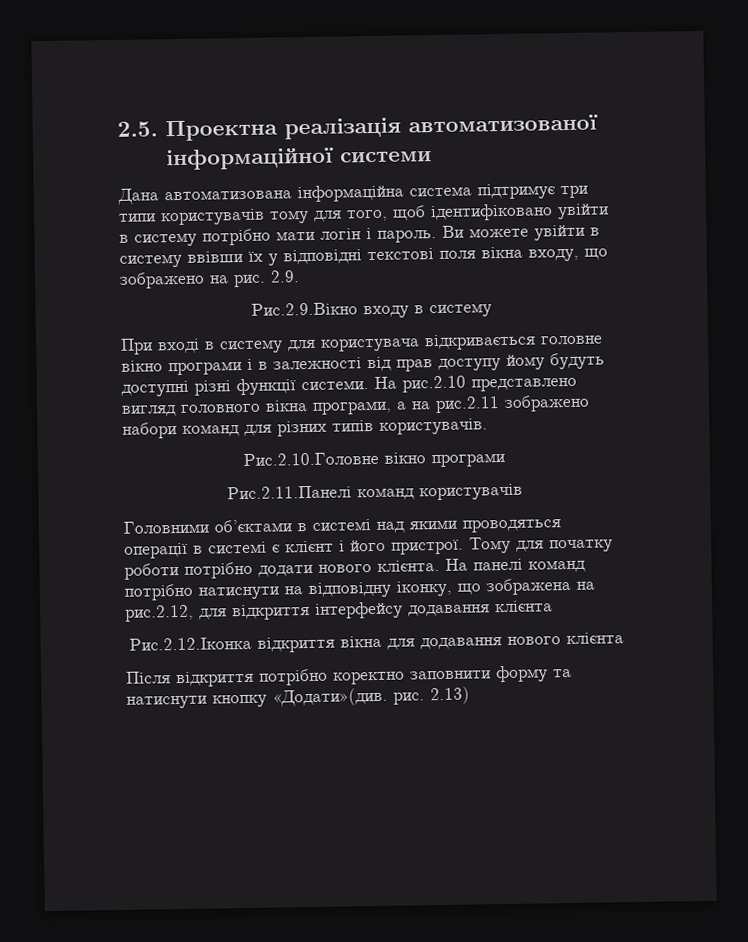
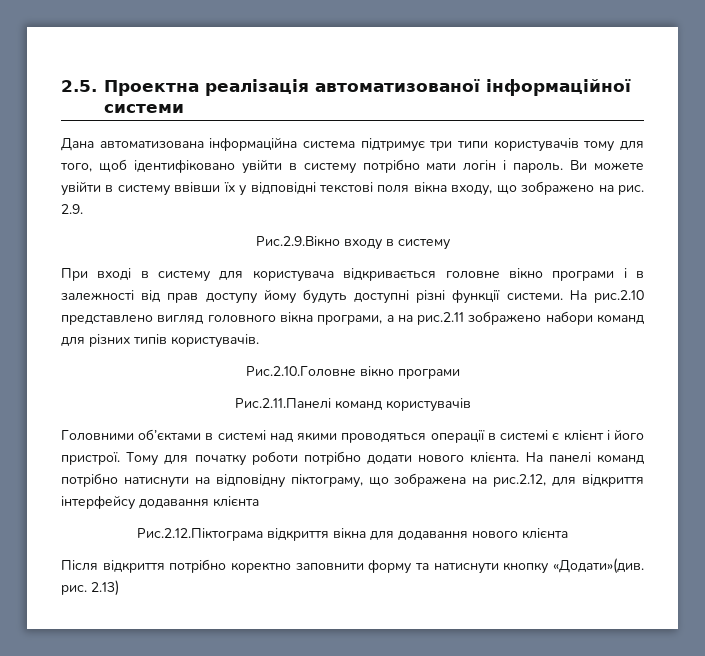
- На панелі команд потрібно натиснути на відповідну іконку, що зображена на рис.2.12, для відкриття інтерфейсу додавання клієнта
+ На панелі команд потрібно натиснути на відповідну піктограму, що зображена на рис.2.12, для відкриття інтерфейсу додавання клієнта
- Рис.2.12.Іконка відкриття вікна для додавання нового клієнта
+ Рис.2.12.Піктограма відкриття вікна для додавання нового клієнта

